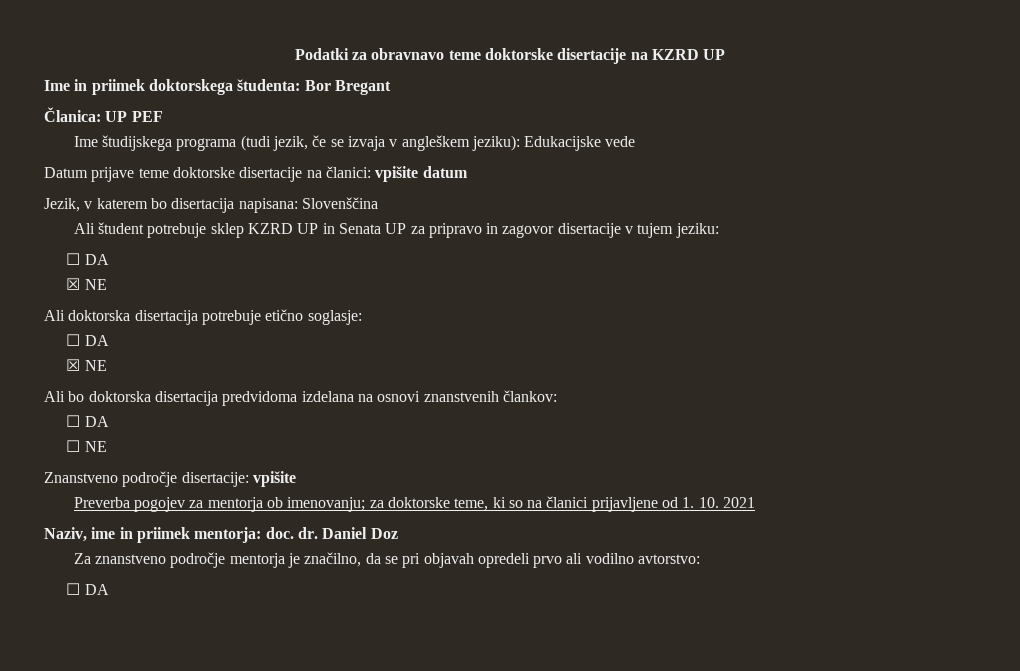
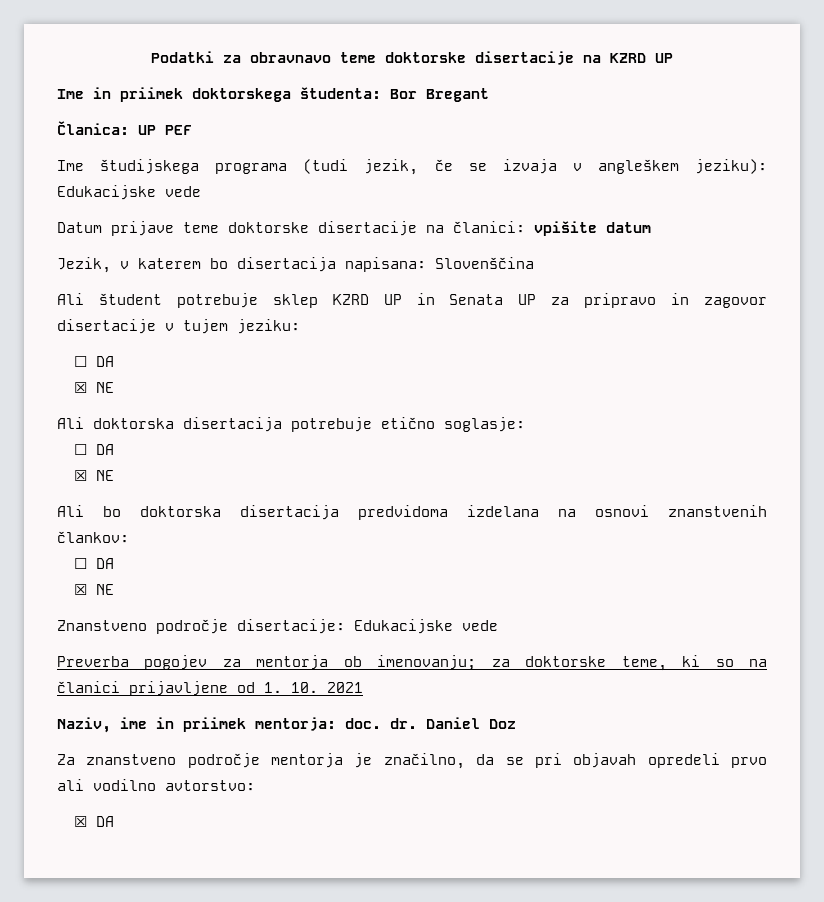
  Ali bo doktorska disertacija predvidoma izdelana na osnovi znanstvenih člankov:
  ☐ DA
- ☐ NE
+ ☒ NE
- Znanstveno področje disertacije: vpišite
+ Znanstveno področje disertacije: Edukacijske vede
  Za znanstveno področje mentorja je značilno, da se pri objavah opredeli prvo ali vodilno avtorstvo:
- ☐ DA
+ ☒ DA

